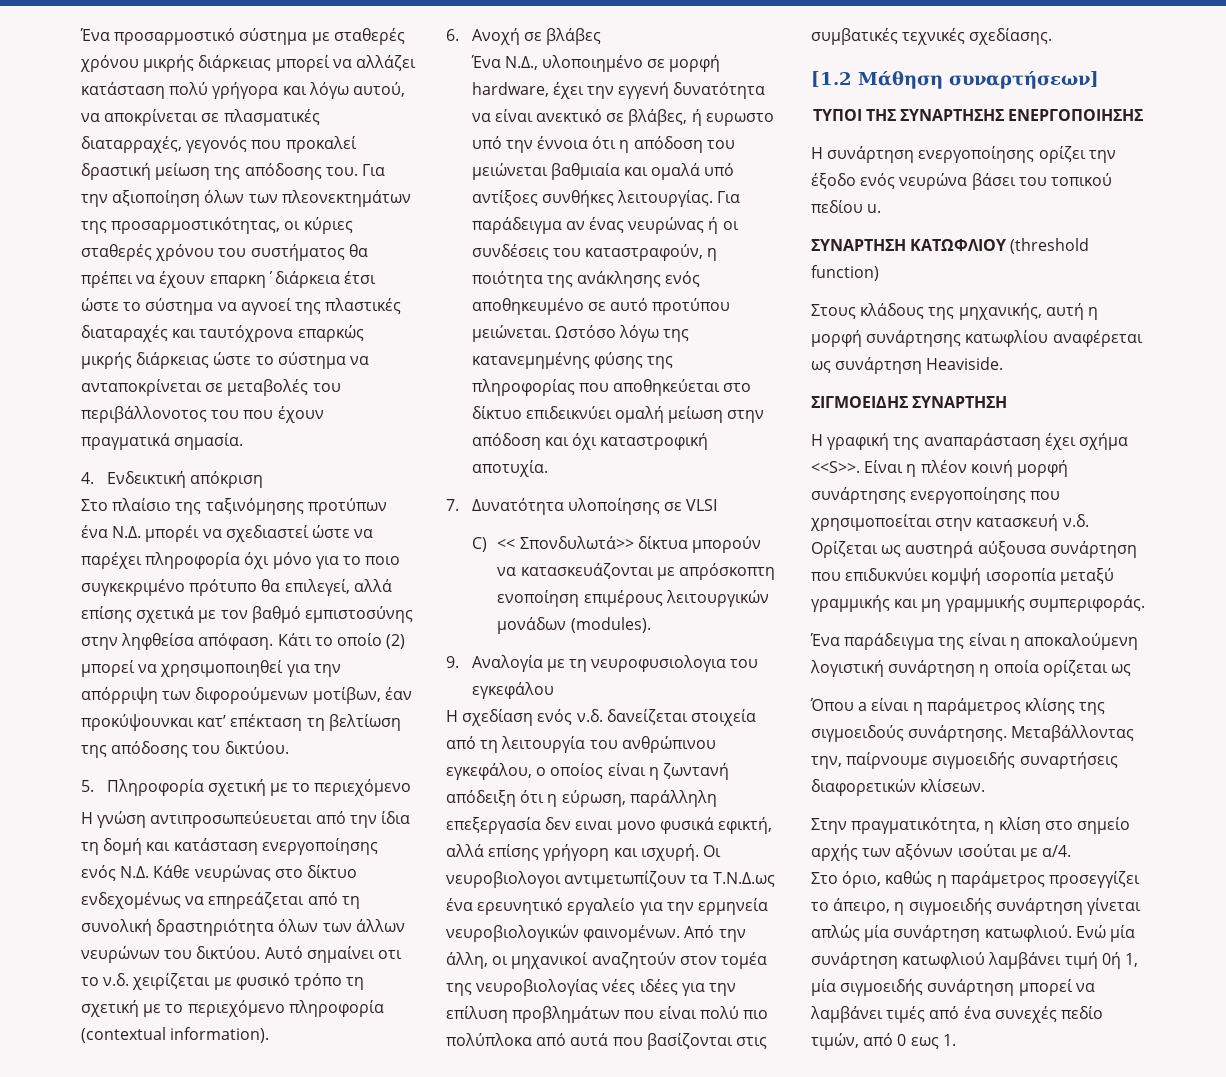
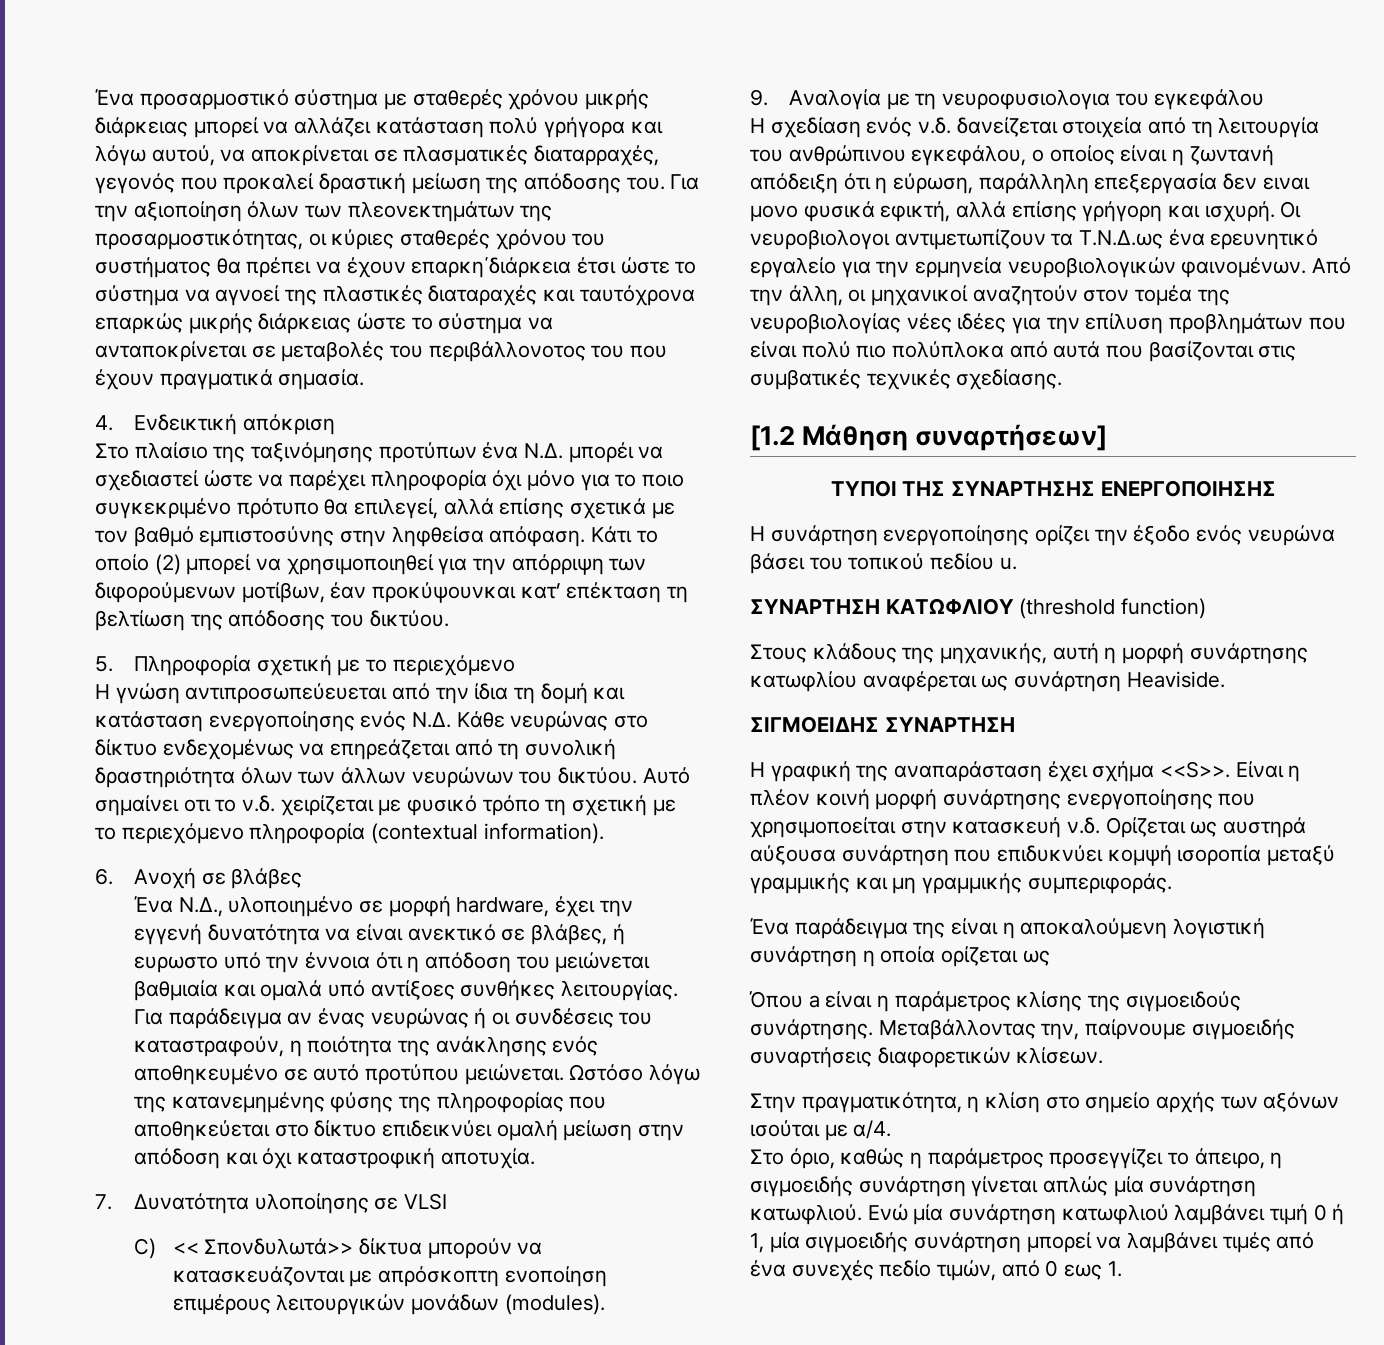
- Ενώ μία συνάρτηση κατωφλιού λαμβάνει τιμή 0ή 1, μία σιγμοειδής συνάρτηση μπορεί να λαμβάνει τιμές από ένα συνεχές πεδίο τιμών, από 0 εως 1.
+ Ενώ μία συνάρτηση κατωφλιού λαμβάνει τιμή 0 ή 1, μία σιγμοειδής συνάρτηση μπορεί να λαμβάνει τιμές από ένα συνεχές πεδίο τιμών, από 0 εως 1.

